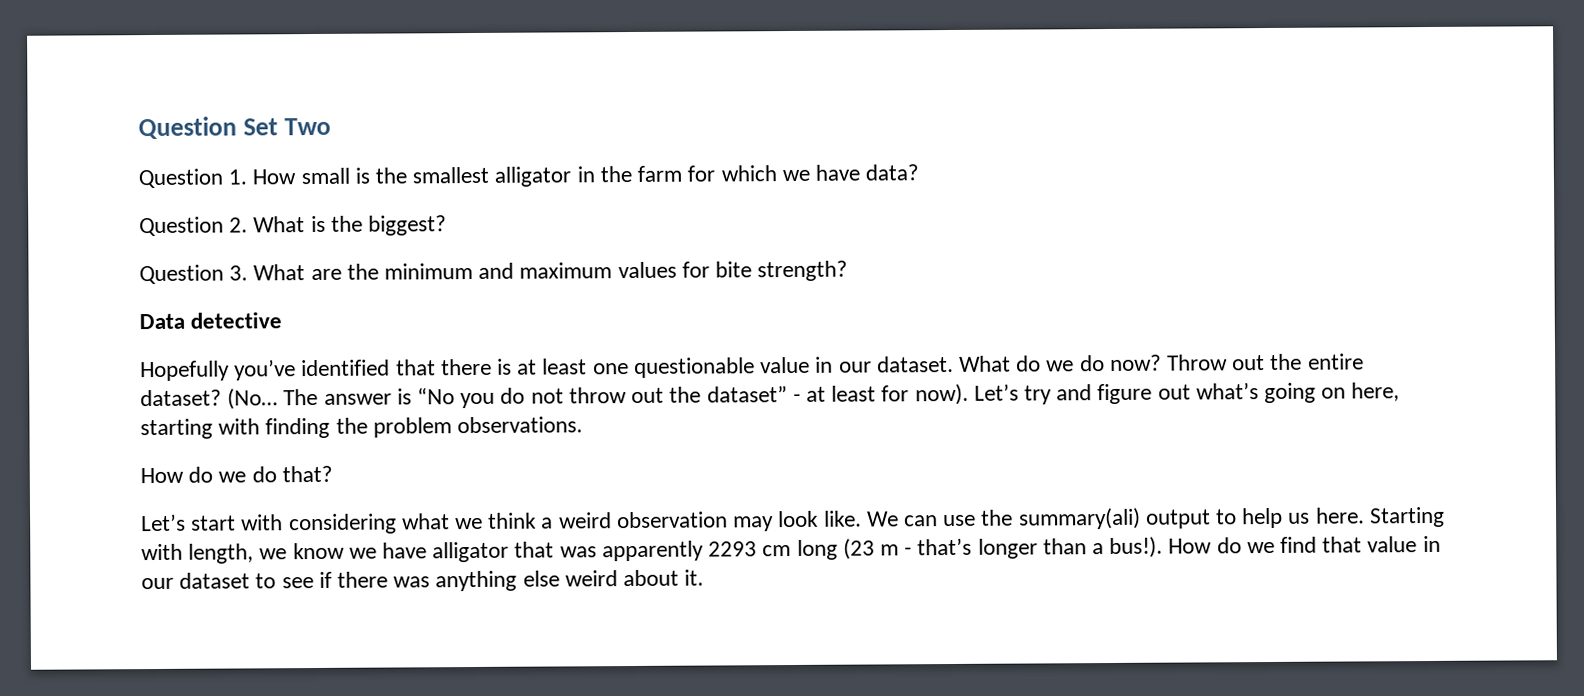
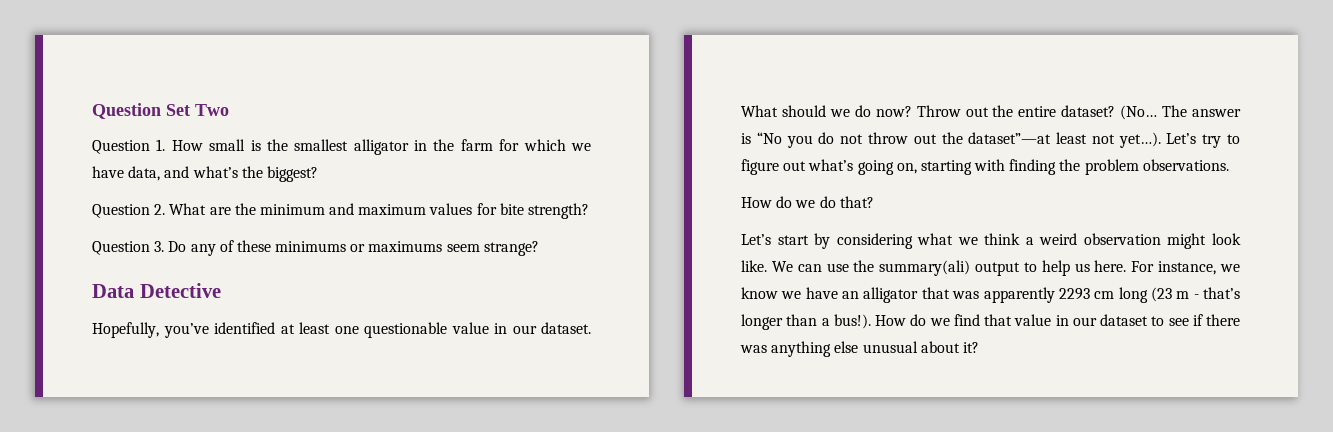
- Question 1. How small is the smallest alligator in the farm for which we have data?
- Question 2. What is the biggest?
+ Question 1. How small is the smallest alligator in the farm for which we have data, and what’s the biggest?
- Question 3. What are the minimum and maximum values for bite strength?
+ Question 2. What are the minimum and maximum values for bite strength?
- Data detective
- Hopefully you’ve identified that there is at least one questionable value in our dataset.
+ Question 3. Do any of these minimums or maximums seem strange?
+ Data Detective
+ Hopefully, you’ve identified at least one questionable value in our dataset.
- What do we do now?
+ What should we do now?
- The answer is “No you do not throw out the dataset” - at least for now).
+ The answer is “No you do not throw out the dataset”—at least not yet…).
- Let’s try and figure out what’s going on here, starting with finding the problem observations.
+ Let’s try to figure out what’s going on, starting with finding the problem observations.
- Let’s start with considering what we think a weird observation may look like.
+ Let’s start by considering what we think a weird observation might look like.
- Starting with length, we know we have alligator that was apparently 2293 cm long (23 m - that’s longer than a bus!).
+ For instance, we know we have an alligator that was apparently 2293 cm long (23 m - that’s longer than a bus!).
- How do we find that value in our dataset to see if there was anything else weird about it.
+ How do we find that value in our dataset to see if there was anything else unusual about it?

